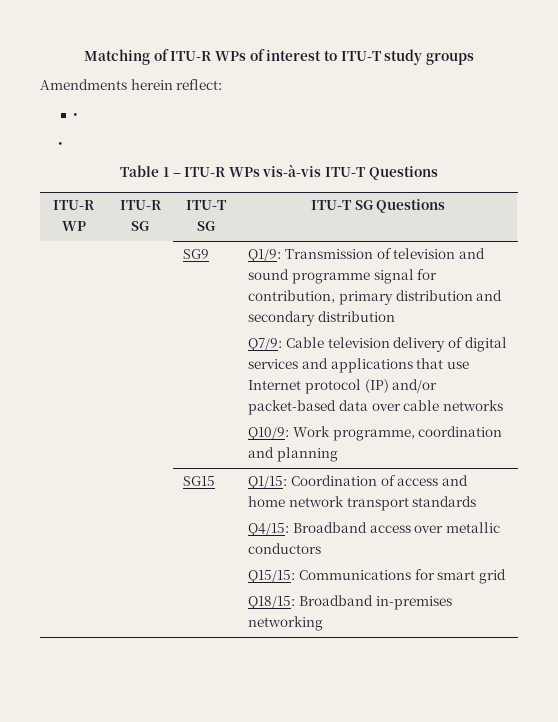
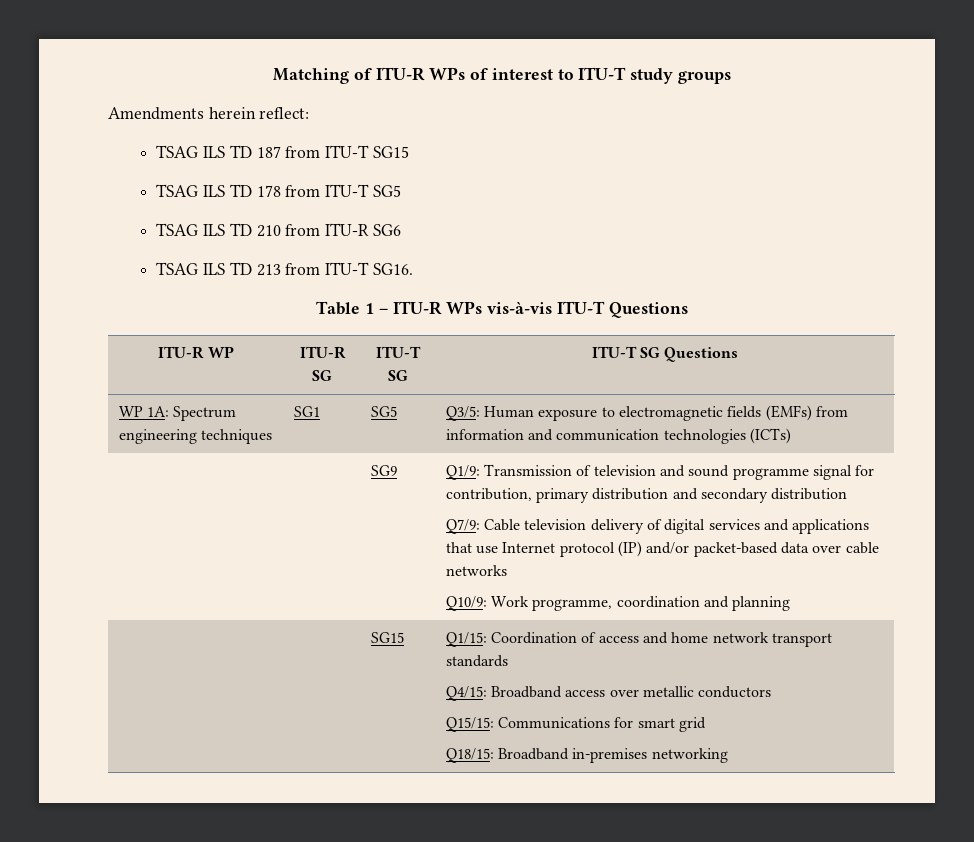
  Amendments herein reflect:
- •
- •
+ TSAG ILS TD 187 from ITU-T SG15
+ TSAG ILS TD 178 from ITU-T SG5
+ TSAG ILS TD 210 from ITU-R SG6
+ TSAG ILS TD 213 from ITU-T SG16.
+ WP 1A: Spectrum engineering techniques | SG1 | SG5 | Q3/5: Human exposure to electromagnetic fields (EMFs) from information and communication technologies (ICTs)

